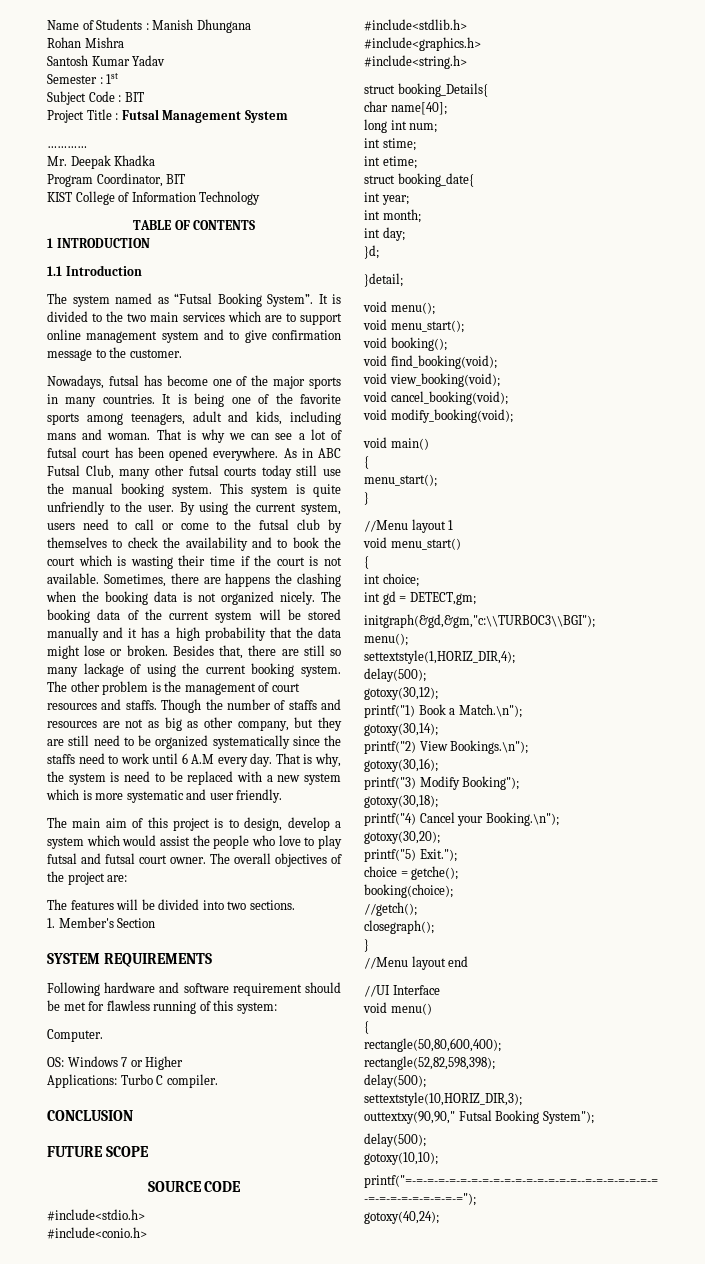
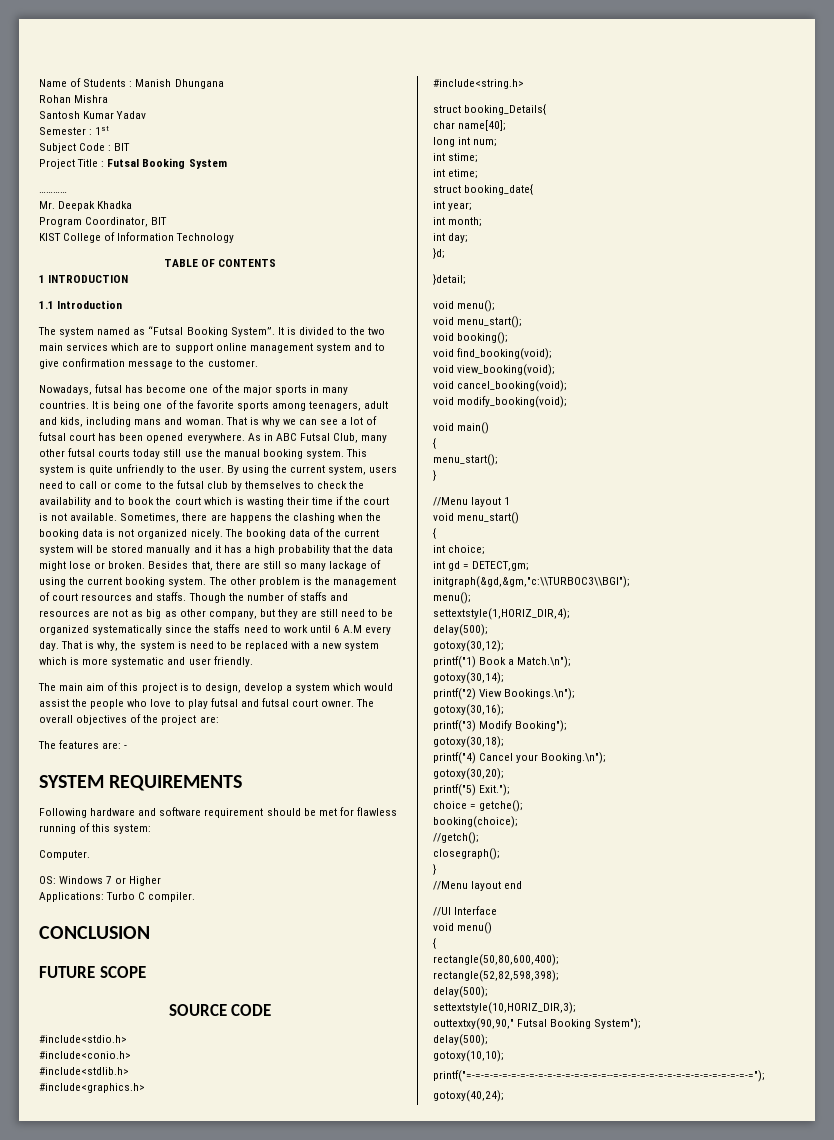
- Project Title : Futsal Management System
+ Project Title : Futsal Booking System
- The features will be divided into two sections.
- 1. Member's Section
+ The features are: -

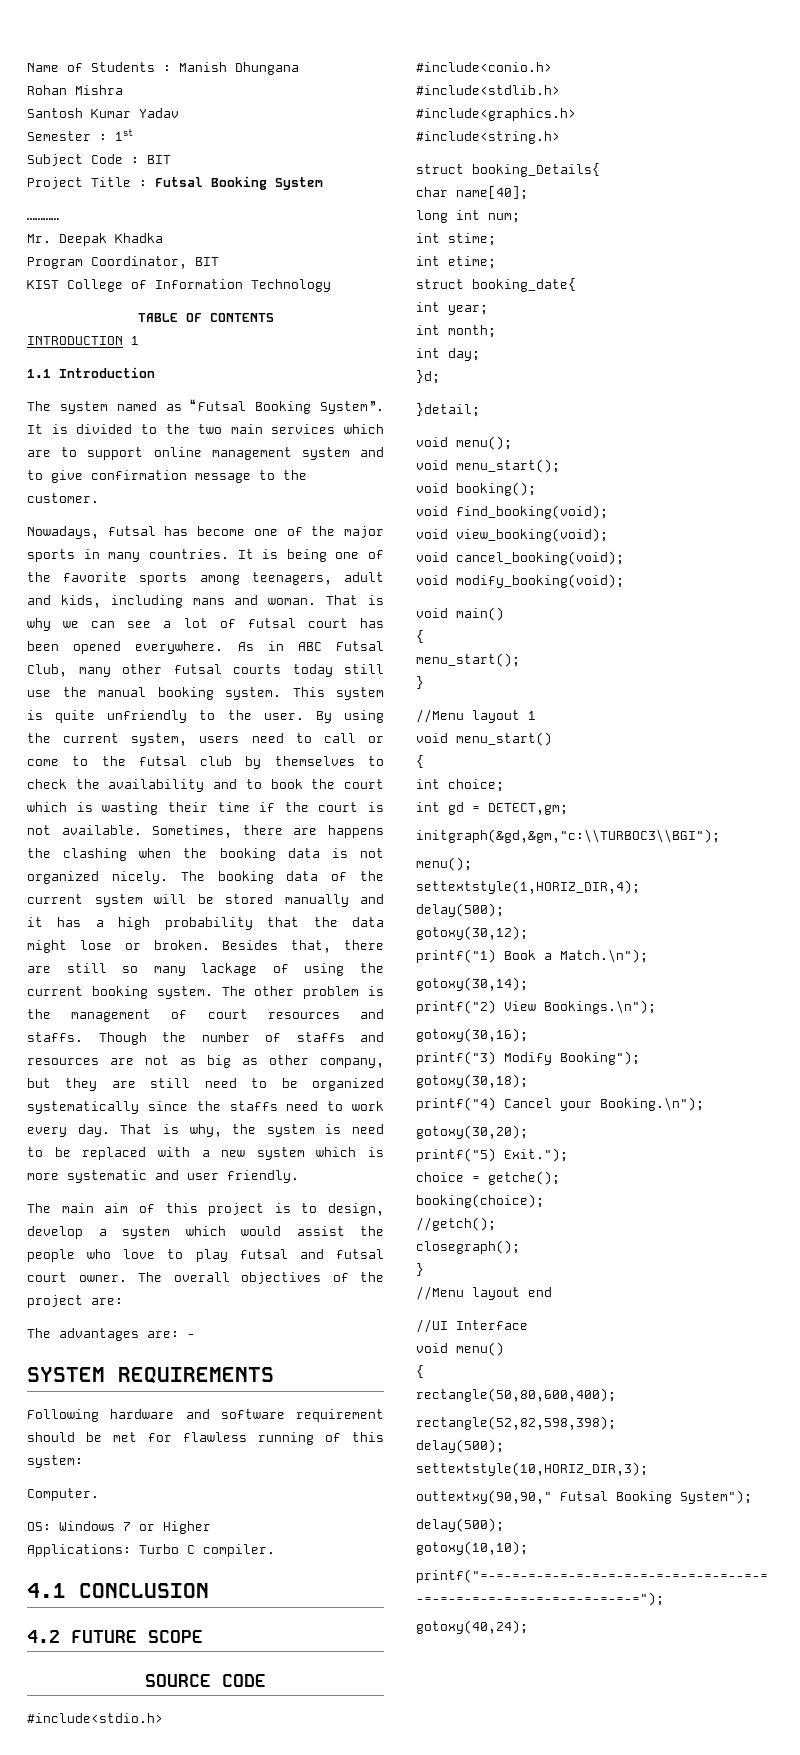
- 1 INTRODUCTION
+ INTRODUCTION 1
- Though the number of staffs and resources are not as big as other company, but they are still need to be organized systematically since the staffs need to work until 6 A.M every day.
+ Though the number of staffs and resources are not as big as other company, but they are still need to be organized systematically since the staffs need to work every day.
- The features are: -
+ The advantages are: -
- CONCLUSION
+ 4.1 CONCLUSION
- FUTURE SCOPE
+ 4.2 FUTURE SCOPE

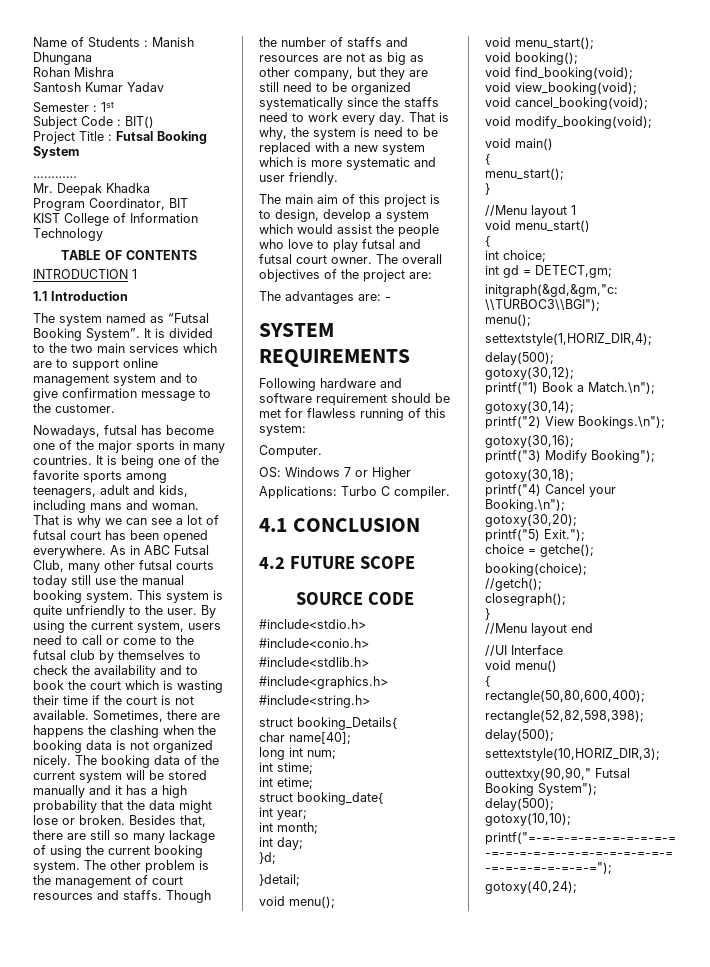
- Subject Code : BIT
+ Subject Code : BIT()

